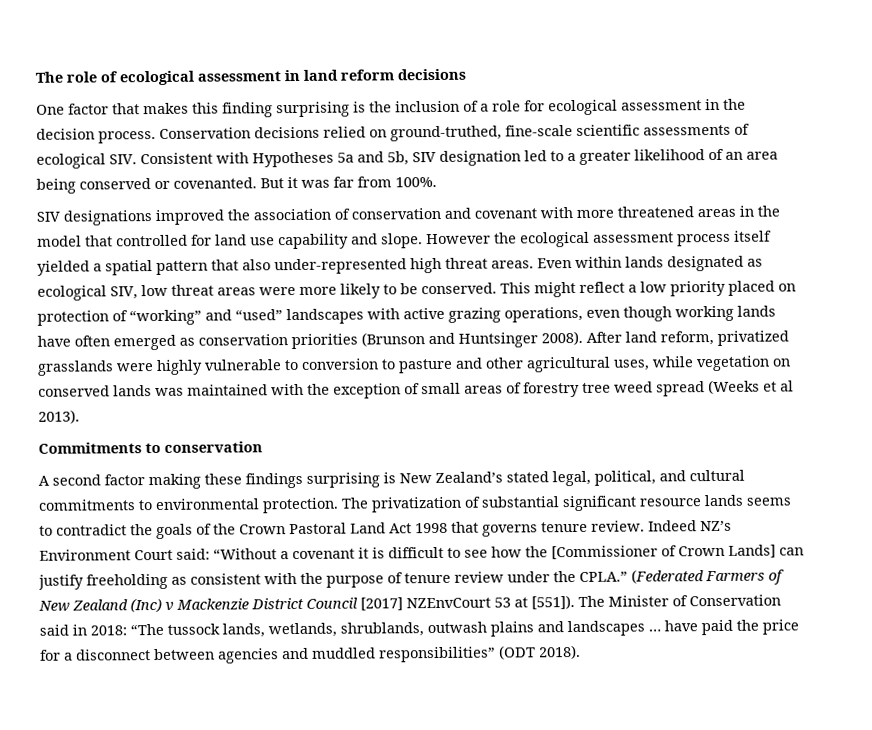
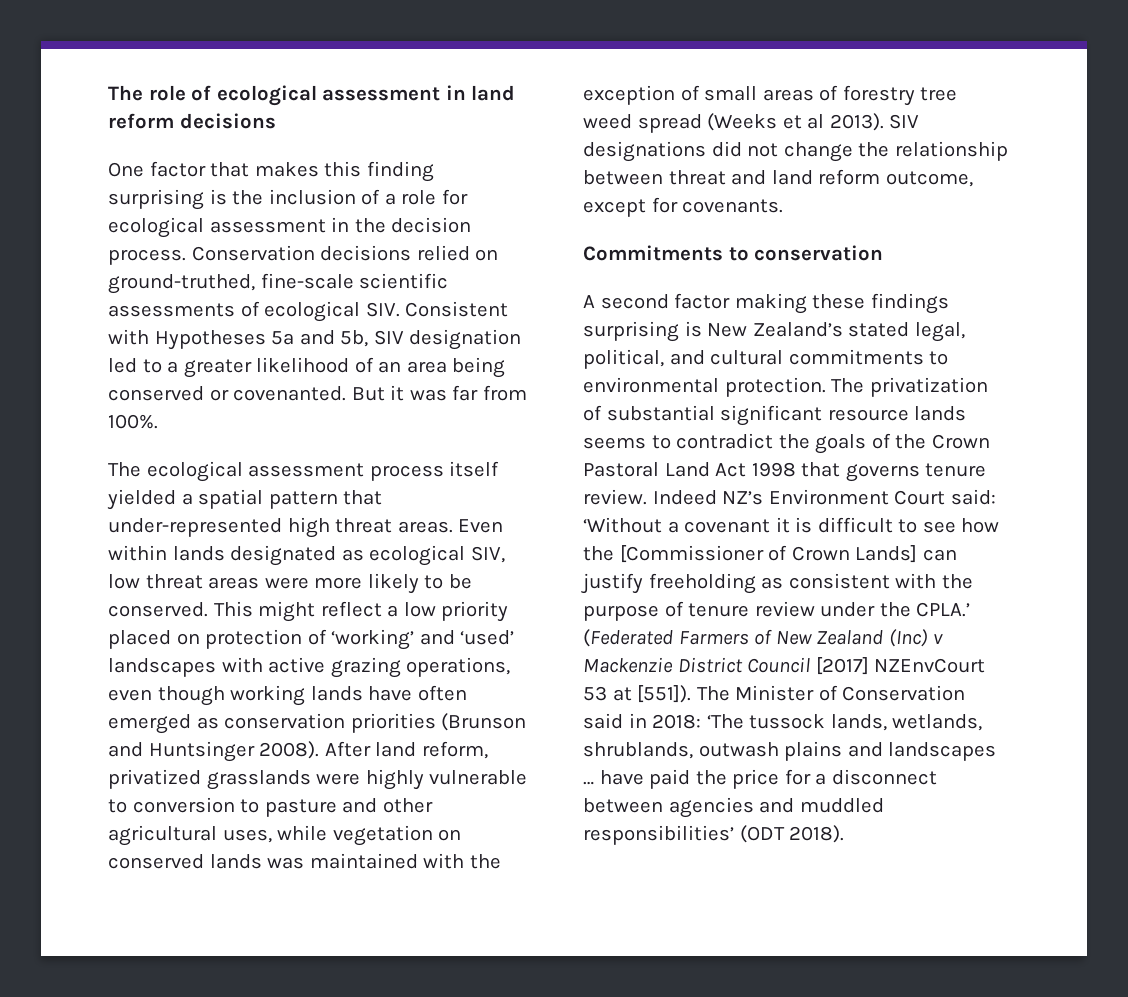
- SIV designations improved the association of conservation and covenant with more threatened areas in the model that controlled for land use capability and slope. However the ecological assessment process itself yielded a spatial pattern that also under-represented high threat areas.
+ The ecological assessment process itself yielded a spatial pattern that under-represented high threat areas.
- This might reflect a low priority placed on protection of “working” and “used” landscapes with active grazing operations, even though working lands have often emerged as conservation priorities (Brunson and Huntsinger 2008).
+ This might reflect a low priority placed on protection of ‘working’ and ‘used’ landscapes with active grazing operations, even though working lands have often emerged as conservation priorities (Brunson and Huntsinger 2008).
+ SIV designations did not change the relationship between threat and land reform outcome, except for covenants.
- Indeed NZ’s Environment Court said: “Without a covenant it is difficult to see how the [Commissioner of Crown Lands] can justify freeholding as consistent with the purpose of tenure review under the CPLA.”
+ Indeed NZ’s Environment Court said: ‘Without a covenant it is difficult to see how the [Commissioner of Crown Lands] can justify freeholding as consistent with the purpose of tenure review under the CPLA.’
- The Minister of Conservation said in 2018: “The tussock lands, wetlands, shrublands, outwash plains and landscapes … have paid the price for a disconnect between agencies and muddled responsibilities” (ODT 2018).
+ The Minister of Conservation said in 2018: ‘The tussock lands, wetlands, shrublands, outwash plains and landscapes … have paid the price for a disconnect between agencies and muddled responsibilities’ (ODT 2018).

